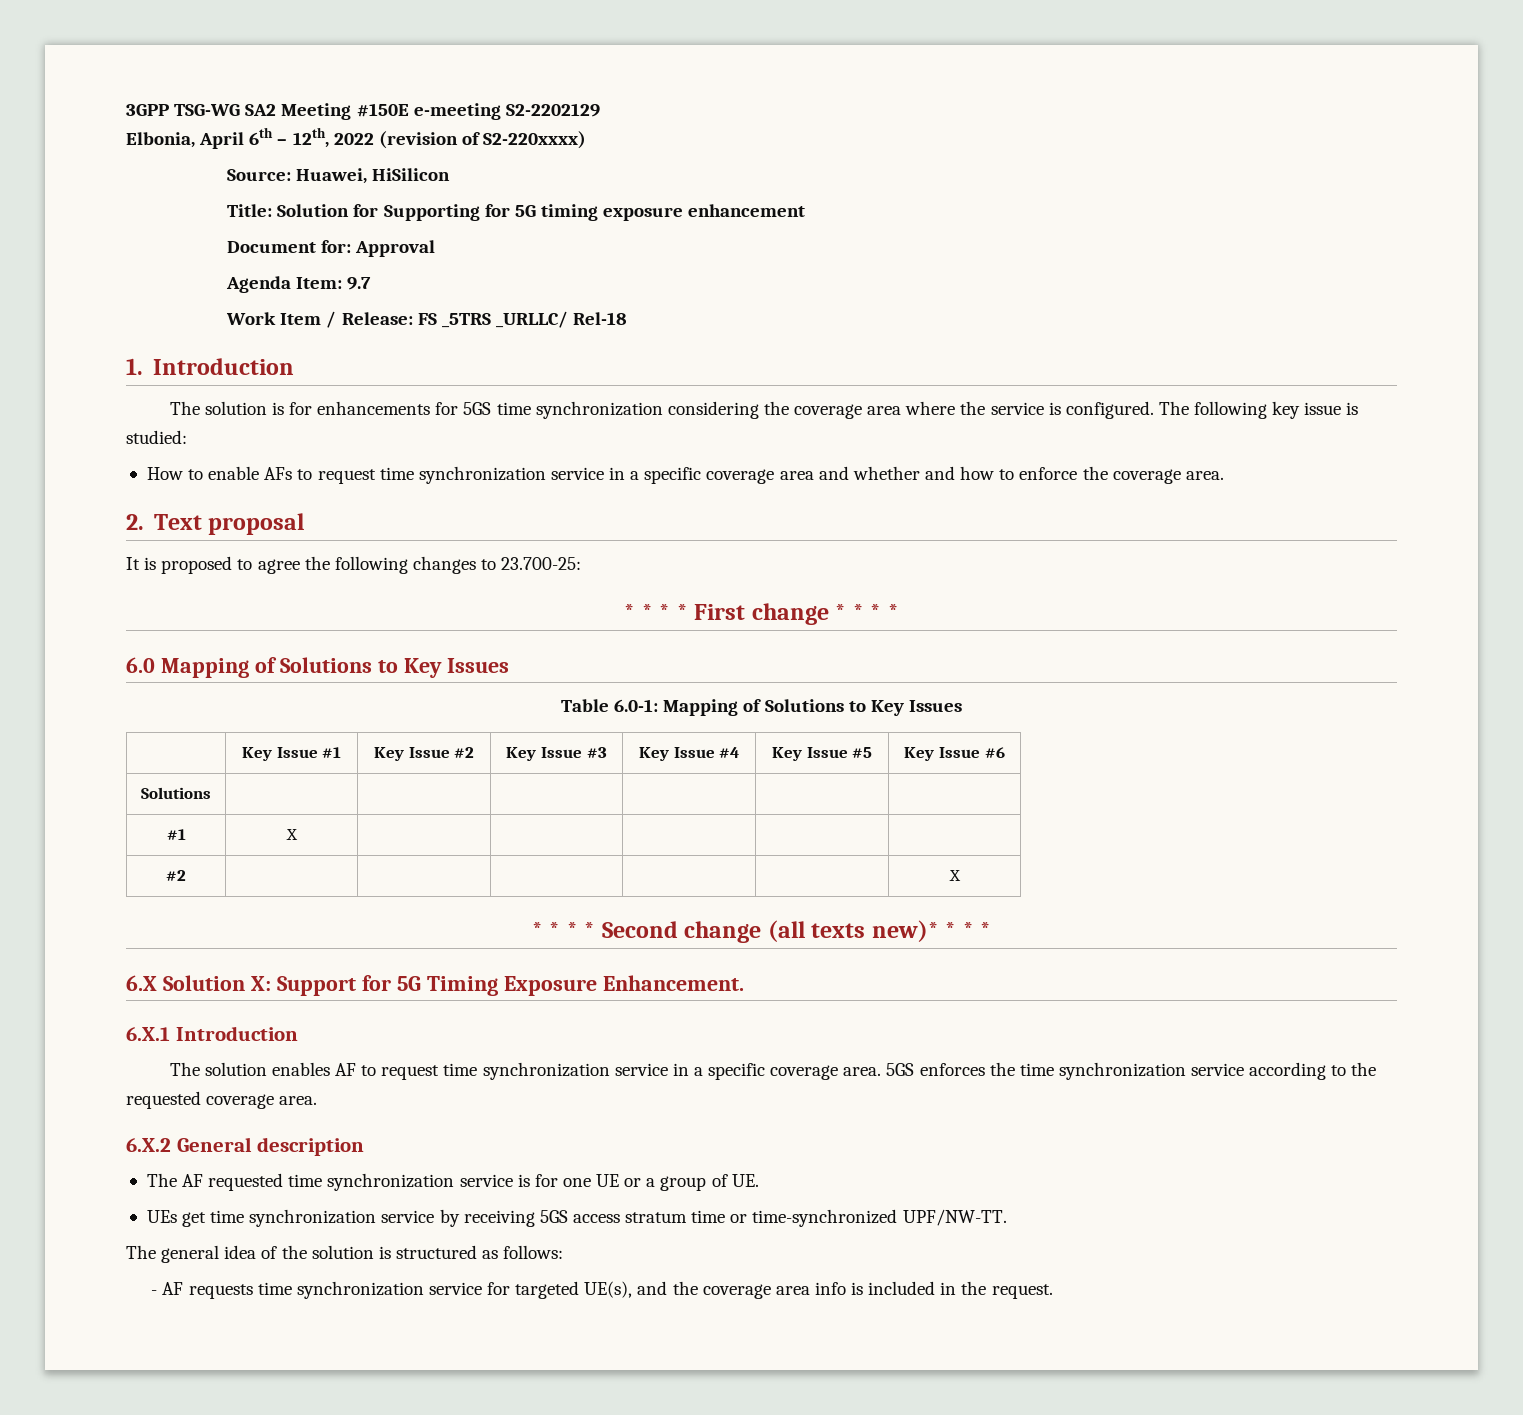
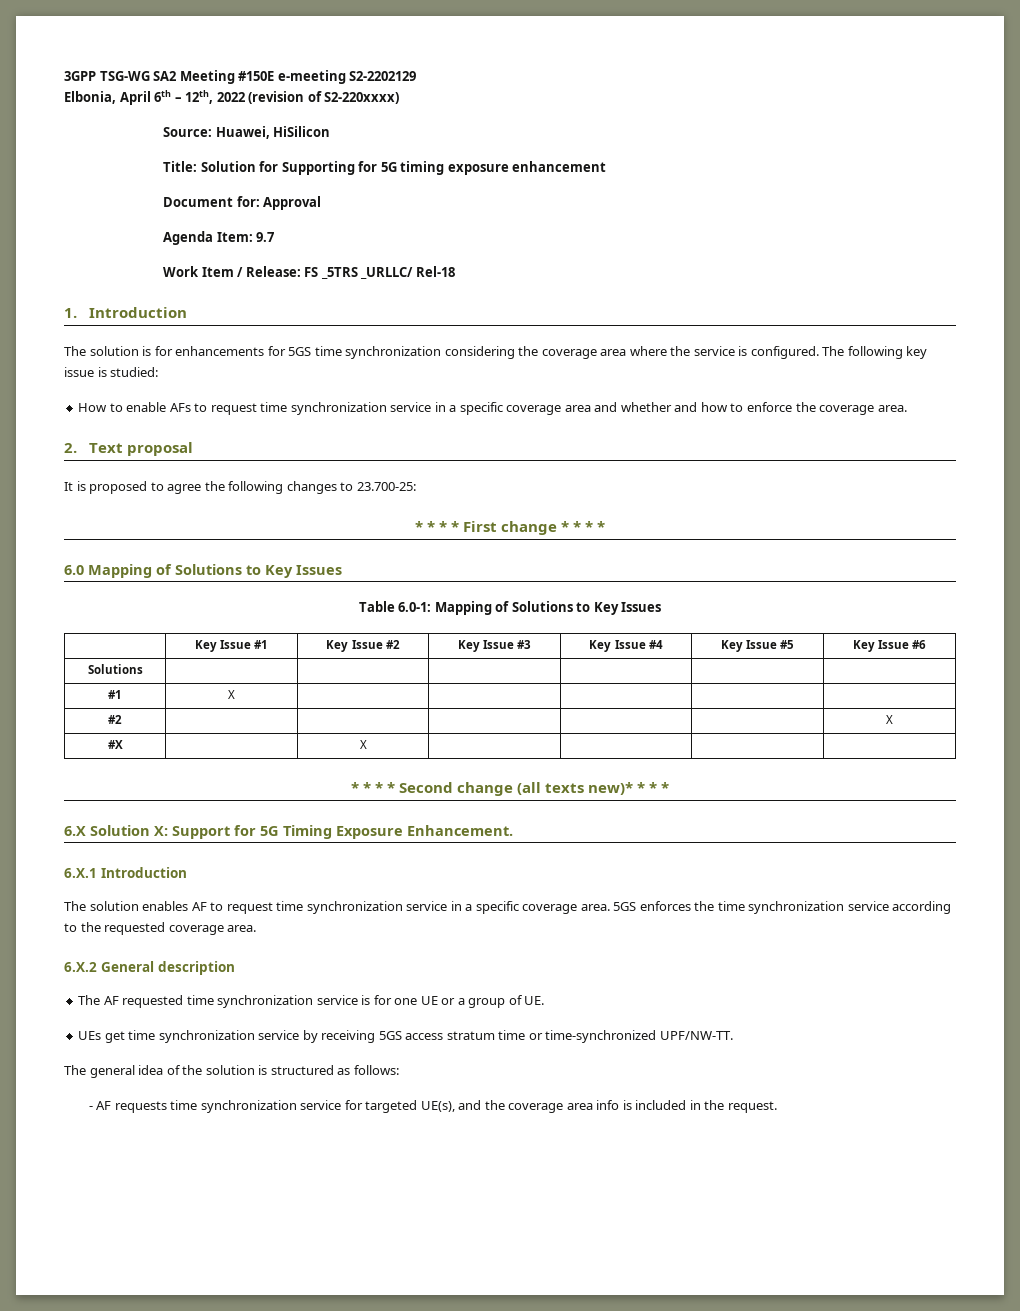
+ #X | | X | | | |

